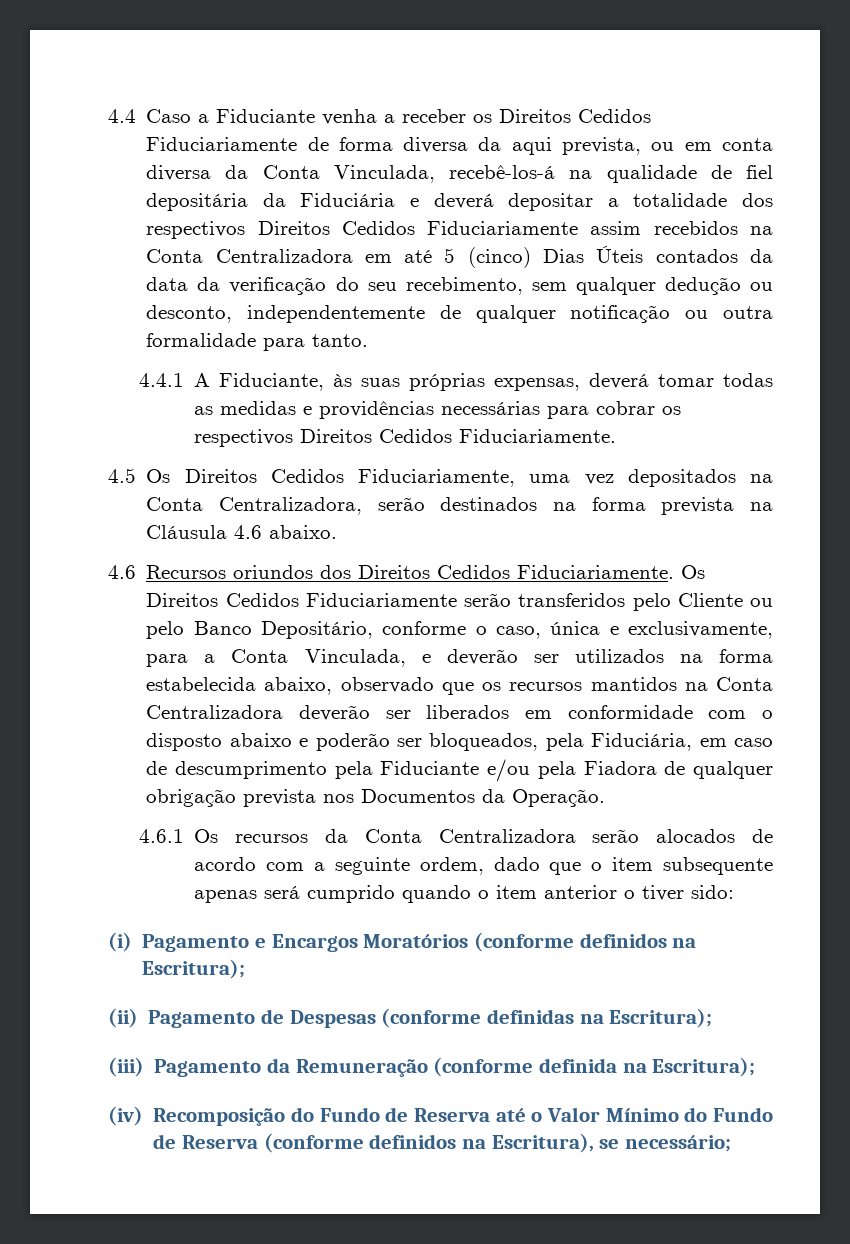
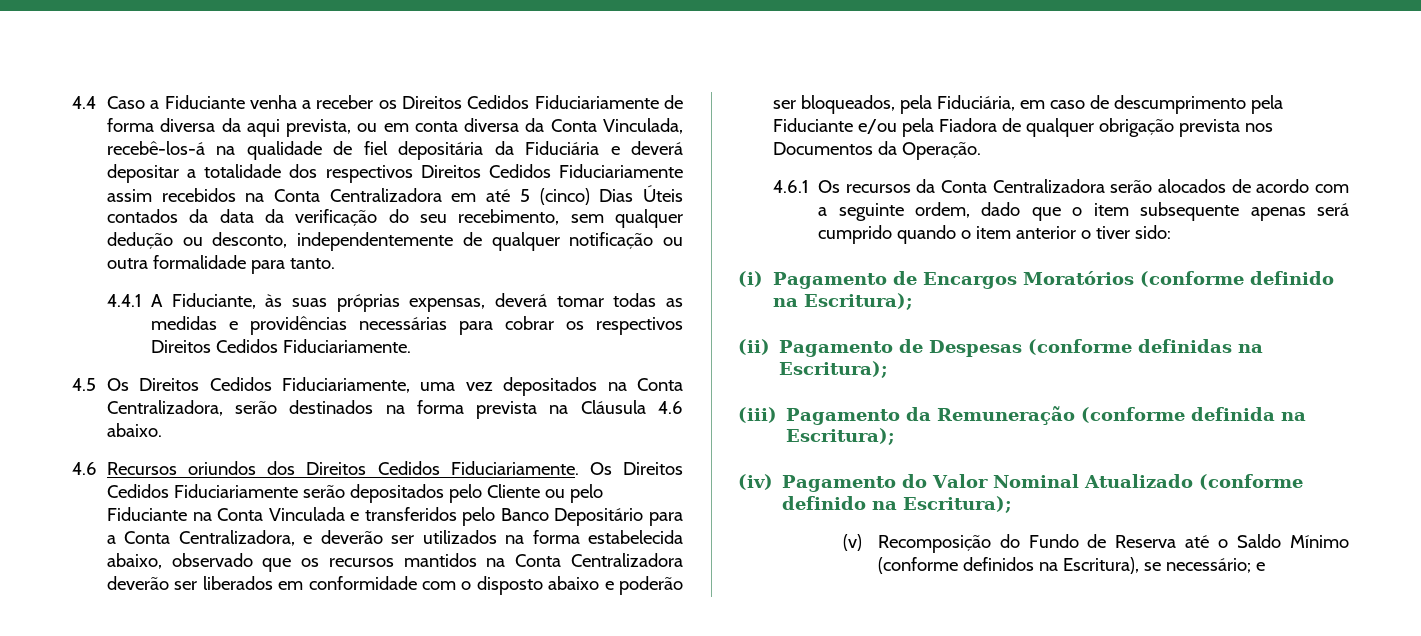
- Os Direitos Cedidos Fiduciariamente serão transferidos pelo Cliente ou pelo Banco Depositário, conforme o caso, única e exclusivamente, para a Conta Vinculada, e deverão ser utilizados na forma estabelecida abaixo, observado que os recursos mantidos na Conta Centralizadora deverão ser liberados em conformidade com o disposto abaixo e poderão ser bloqueados, pela Fiduciária, em caso de descumprimento pela Fiduciante e/ou pela Fiadora de qualquer obrigação prevista nos Documentos da Operação.
+ Os Direitos Cedidos Fiduciariamente serão depositados pelo Cliente ou pelo Fiduciante na Conta Vinculada e transferidos pelo Banco Depositário para a Conta Centralizadora, e deverão ser utilizados na forma estabelecida abaixo, observado que os recursos mantidos na Conta Centralizadora deverão ser liberados em conformidade com o disposto abaixo e poderão ser bloqueados, pela Fiduciária, em caso de descumprimento pela Fiduciante e/ou pela Fiadora de qualquer obrigação prevista nos Documentos da Operação.
- (i) Pagamento e Encargos Moratórios (conforme definidos na Escritura);
+ (i) Pagamento de Encargos Moratórios (conforme definido na Escritura);
- (iv) Recomposição do Fundo de Reserva até o Valor Mínimo do Fundo de Reserva (conforme definidos na Escritura), se necessário;
+ (iv) Pagamento do Valor Nominal Atualizado (conforme definido na Escritura);
+ (v) Recomposição do Fundo de Reserva até o Saldo Mínimo (conforme definidos na Escritura), se necessário; e

